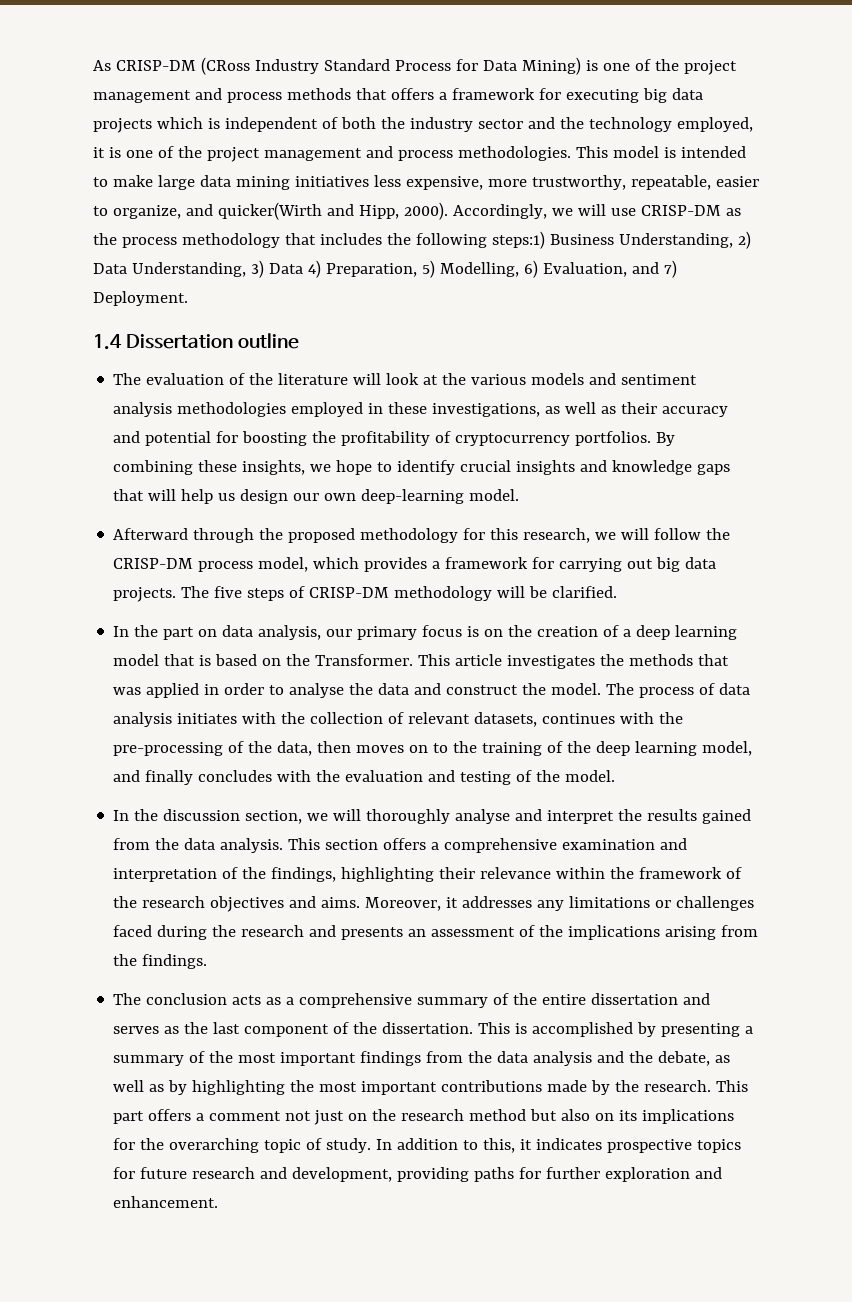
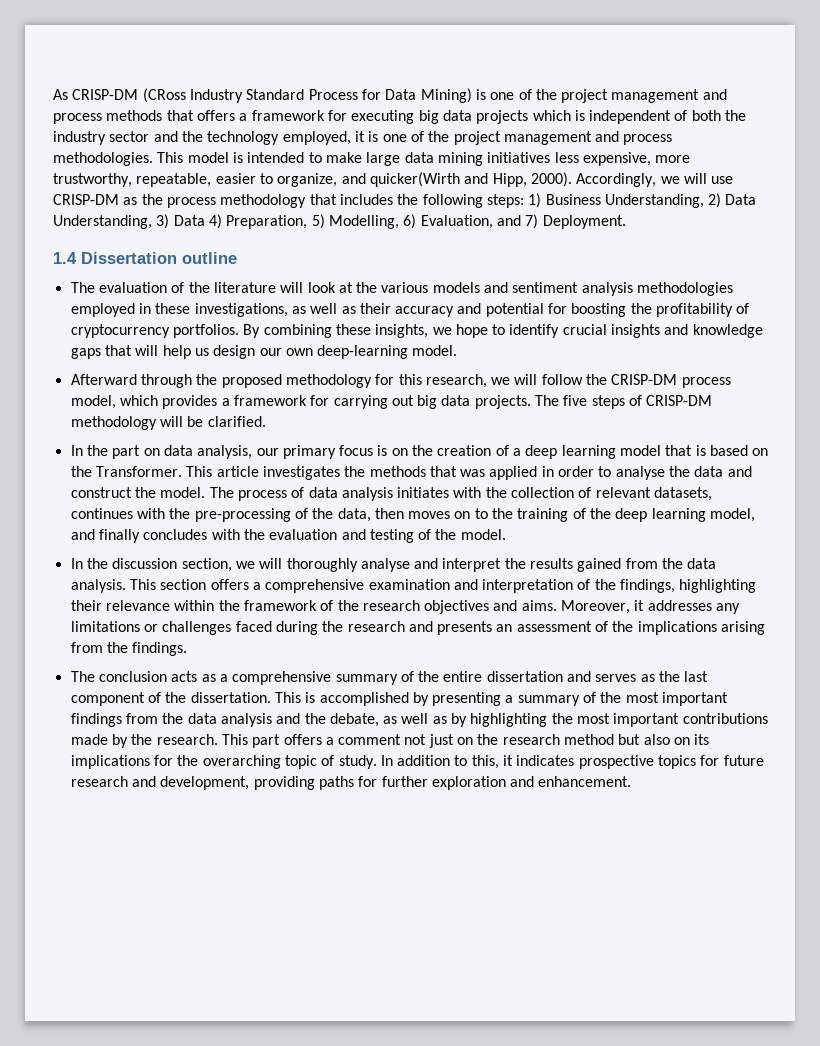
- Accordingly, we will use CRISP-DM as the process methodology that includes the following steps:1) Business Understanding, 2) Data Understanding, 3) Data 4) Preparation, 5) Modelling, 6) Evaluation, and 7) Deployment.
+ Accordingly, we will use CRISP-DM as the process methodology that includes the following steps: 1) Business Understanding, 2) Data Understanding, 3) Data 4) Preparation, 5) Modelling, 6) Evaluation, and 7) Deployment.

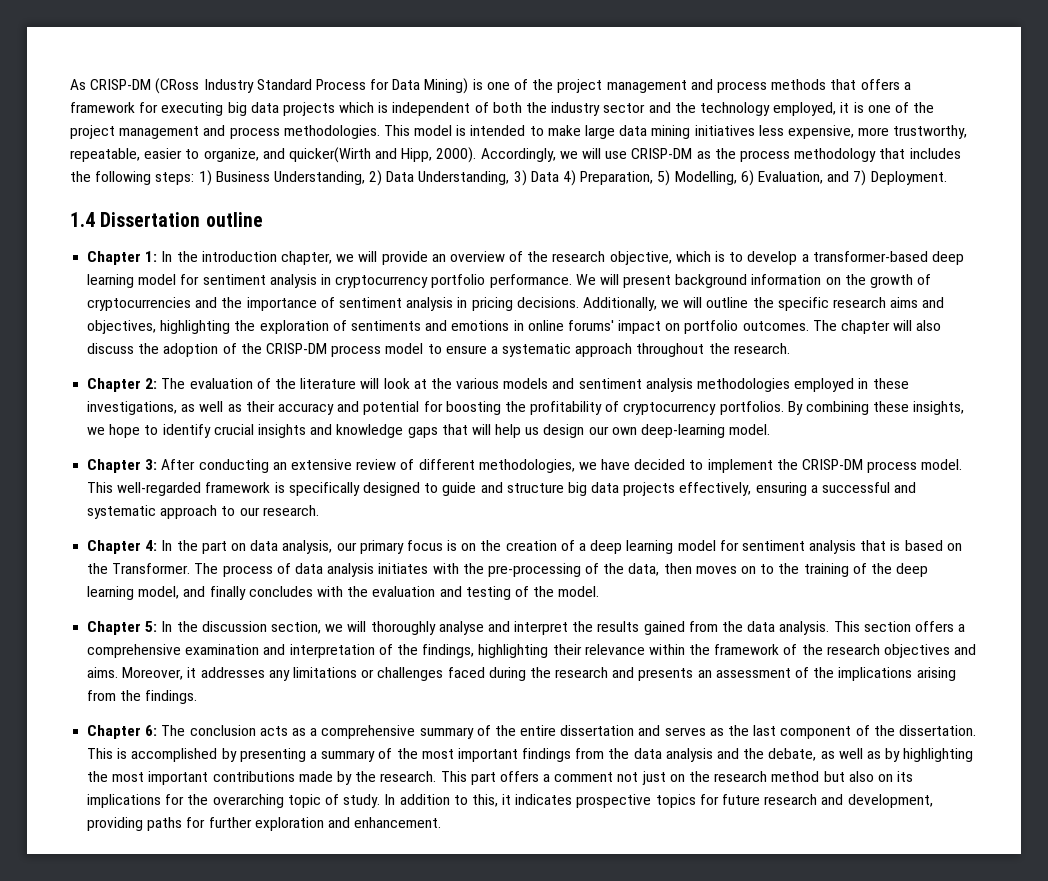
- The evaluation of the literature will look at the various models and sentiment analysis methodologies employed in these investigations, as well as their accuracy and potential for boosting the profitability of cryptocurrency portfolios.
+ Chapter 1: In the introduction chapter, we will provide an overview of the research objective, which is to develop a transformer-based deep learning model for sentiment analysis in cryptocurrency portfolio performance. We will present background information on the growth of cryptocurrencies and the importance of sentiment analysis in pricing decisions. Additionally, we will outline the specific research aims and objectives, highlighting the exploration of sentiments and emotions in online forums' impact on portfolio outcomes. The chapter will also discuss the adoption of the CRISP-DM process model to ensure a systematic approach throughout the research.
+ Chapter 2: The evaluation of the literature will look at the various models and sentiment analysis methodologies employed in these investigations, as well as their accuracy and potential for boosting the profitability of cryptocurrency portfolios.
- Afterward through the proposed methodology for this research, we will follow the CRISP-DM process model, which provides a framework for carrying out big data projects. The five steps of CRISP-DM methodology will be clarified.
- In the part on data analysis, our primary focus is on the creation of a deep learning model that is based on the Transformer.
+ Chapter 3: After conducting an extensive review of different methodologies, we have decided to implement the CRISP-DM process model. This well-regarded framework is specifically designed to guide and structure big data projects effectively, ensuring a successful and systematic approach to our research.
+ Chapter 4: In the part on data analysis, our primary focus is on the creation of a deep learning model for sentiment analysis that is based on the Transformer.
- This article investigates the methods that was applied in order to analyse the data and construct the model.
- The process of data analysis initiates with the collection of relevant datasets, continues with the pre-processing of the data, then moves on to the training of the deep learning model, and finally concludes with the evaluation and testing of the model.
+ The process of data analysis initiates with the pre-processing of the data, then moves on to the training of the deep learning model, and finally concludes with the evaluation and testing of the model.
- In the discussion section, we will thoroughly analyse and interpret the results gained from the data analysis.
+ Chapter 5: In the discussion section, we will thoroughly analyse and interpret the results gained from the data analysis.
- The conclusion acts as a comprehensive summary of the entire dissertation and serves as the last component of the dissertation.
+ Chapter 6: The conclusion acts as a comprehensive summary of the entire dissertation and serves as the last component of the dissertation.

